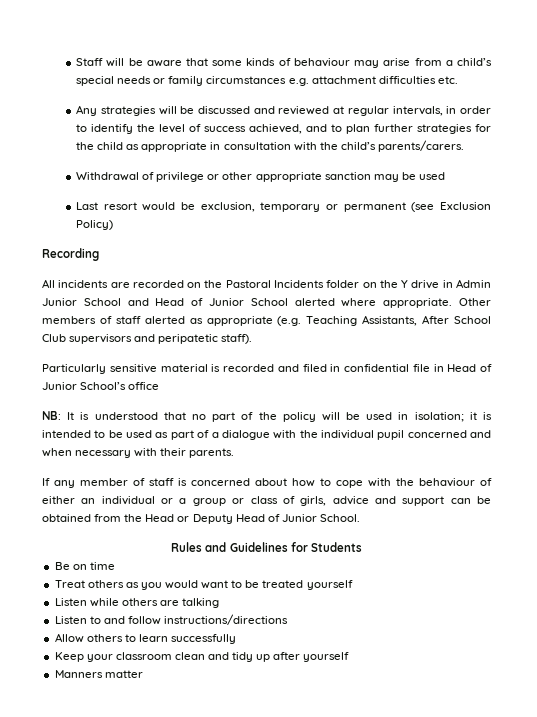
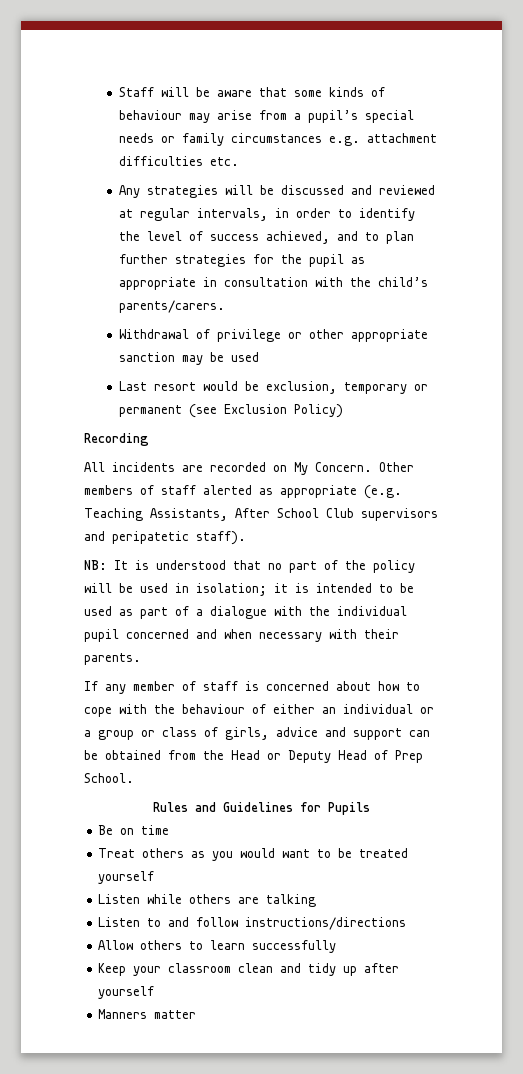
- Staff will be aware that some kinds of behaviour may arise from a child’s special needs or family circumstances e.g. attachment difficulties etc.
+ Staff will be aware that some kinds of behaviour may arise from a pupil’s special needs or family circumstances e.g. attachment difficulties etc.
- Any strategies will be discussed and reviewed at regular intervals, in order to identify the level of success achieved, and to plan further strategies for the child as appropriate in consultation with the child’s parents/carers.
+ Any strategies will be discussed and reviewed at regular intervals, in order to identify the level of success achieved, and to plan further strategies for the pupil as appropriate in consultation with the child’s parents/carers.
- All incidents are recorded on the Pastoral Incidents folder on the Y drive in Admin Junior School and Head of Junior School alerted where appropriate.
+ All incidents are recorded on My Concern.
- Particularly sensitive material is recorded and filed in confidential file in Head of Junior School’s office
- If any member of staff is concerned about how to cope with the behaviour of either an individual or a group or class of girls, advice and support can be obtained from the Head or Deputy Head of Junior School.
+ If any member of staff is concerned about how to cope with the behaviour of either an individual or a group or class of girls, advice and support can be obtained from the Head or Deputy Head of Prep School.
- Rules and Guidelines for Students
+ Rules and Guidelines for Pupils

